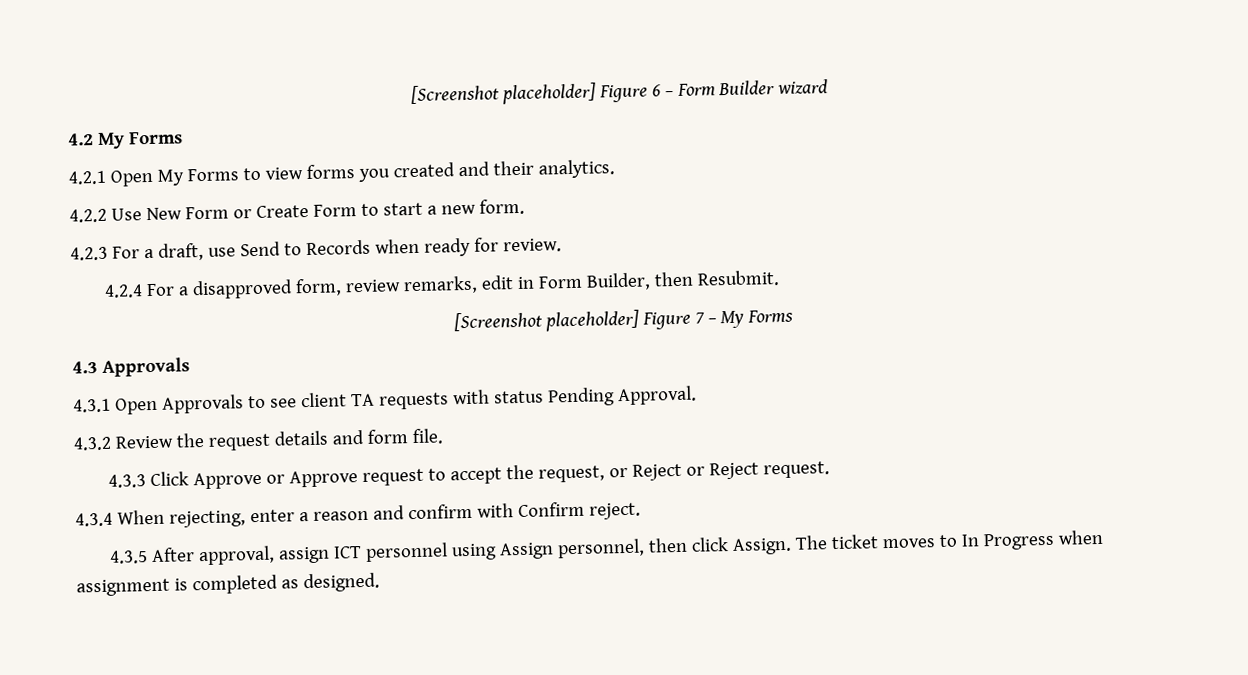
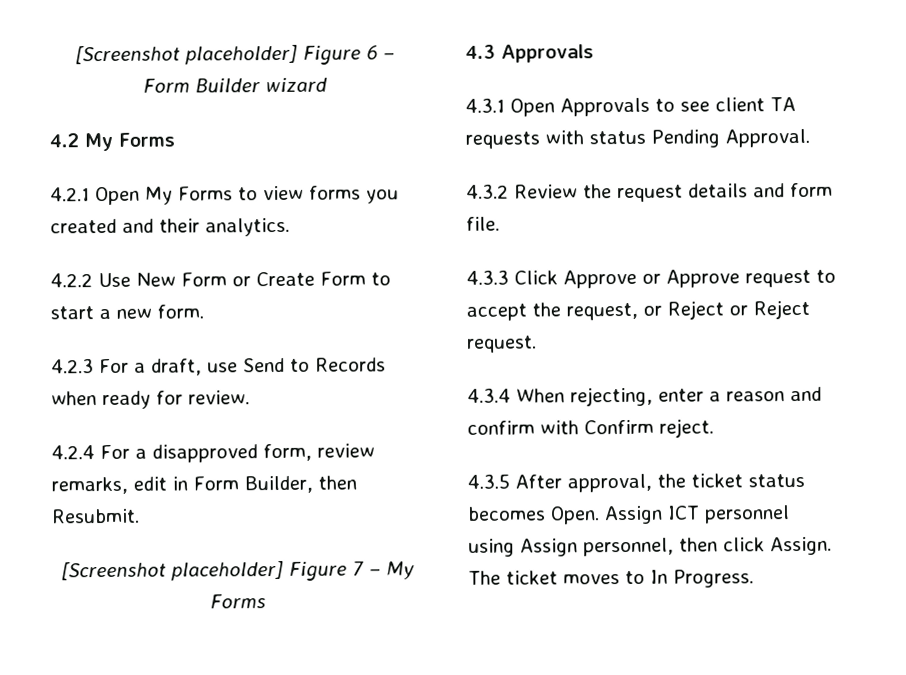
- 4.3.5 After approval, assign ICT personnel using Assign personnel, then click Assign.
+ 4.3.5 After approval, the ticket status becomes Open. Assign ICT personnel using Assign personnel, then click Assign.
- The ticket moves to In Progress when assignment is completed as designed.
+ The ticket moves to In Progress.

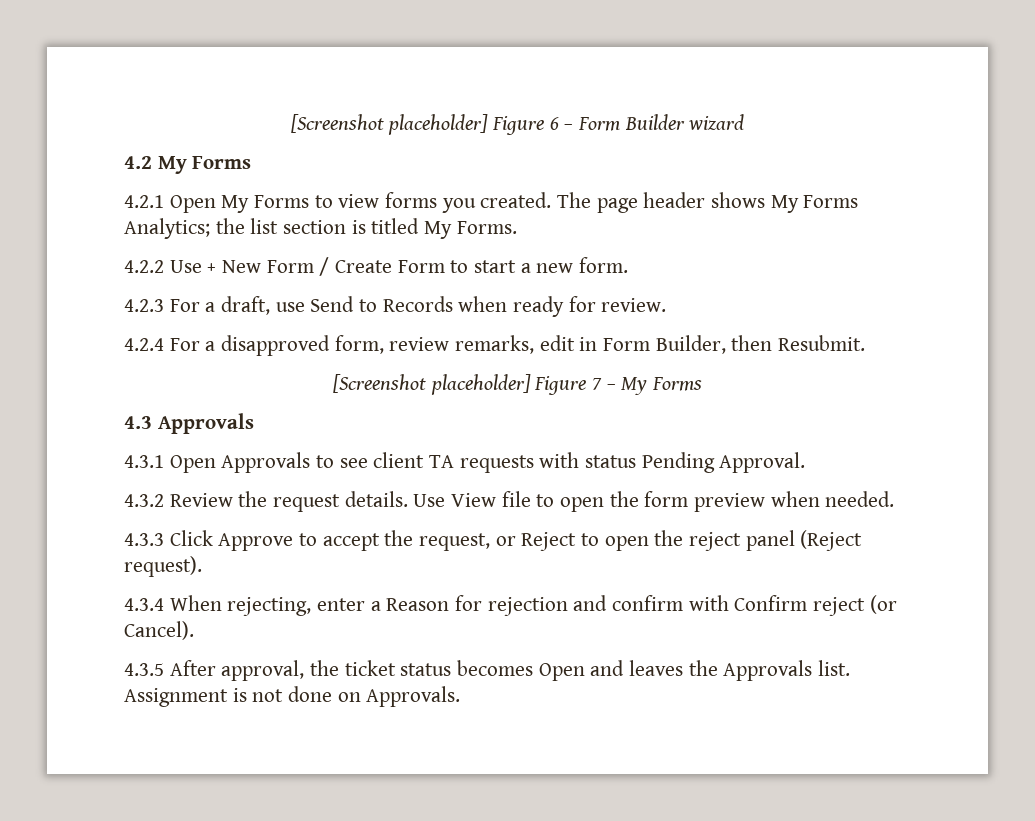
- 4.2.1 Open My Forms to view forms you created and their analytics.
+ 4.2.1 Open My Forms to view forms you created. The page header shows My Forms Analytics; the list section is titled My Forms.
- 4.2.2 Use New Form or Create Form to start a new form.
+ 4.2.2 Use + New Form / Create Form to start a new form.
- 4.3.2 Review the request details and form file.
+ 4.3.2 Review the request details. Use View file to open the form preview when needed.
- 4.3.3 Click Approve or Approve request to accept the request, or Reject or Reject request.
+ 4.3.3 Click Approve to accept the request, or Reject to open the reject panel (Reject request).
- 4.3.4 When rejecting, enter a reason and confirm with Confirm reject.
+ 4.3.4 When rejecting, enter a Reason for rejection and confirm with Confirm reject (or Cancel).
- 4.3.5 After approval, the ticket status becomes Open. Assign ICT personnel using Assign personnel, then click Assign. The ticket moves to In Progress.
+ 4.3.5 After approval, the ticket status becomes Open and leaves the Approvals list. Assignment is not done on Approvals.

